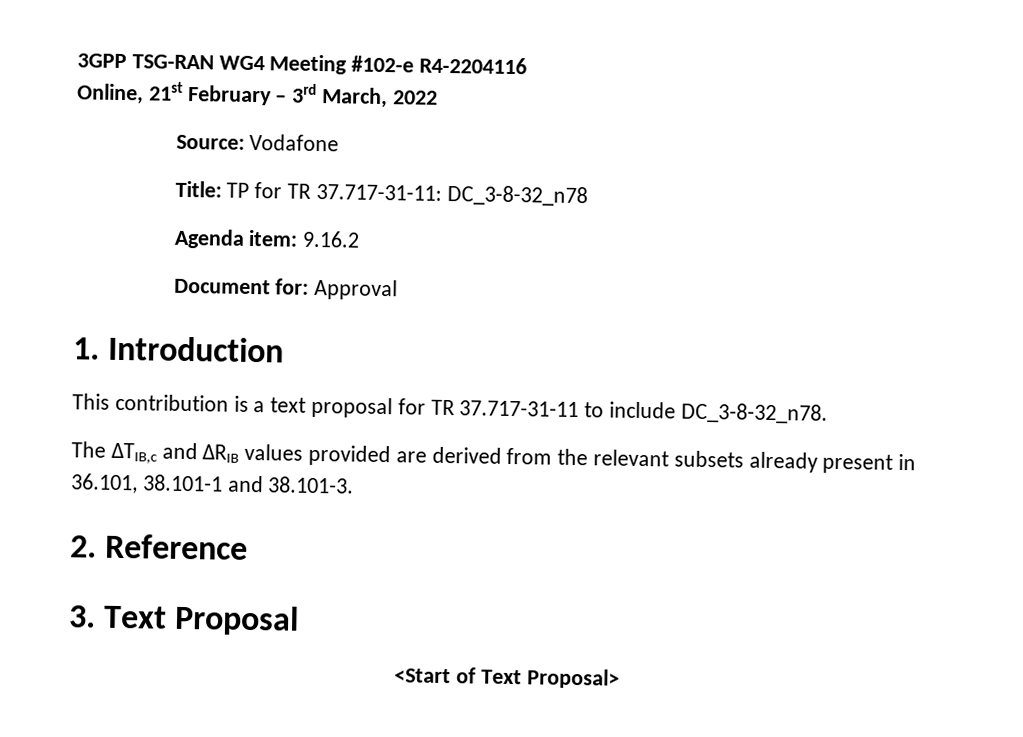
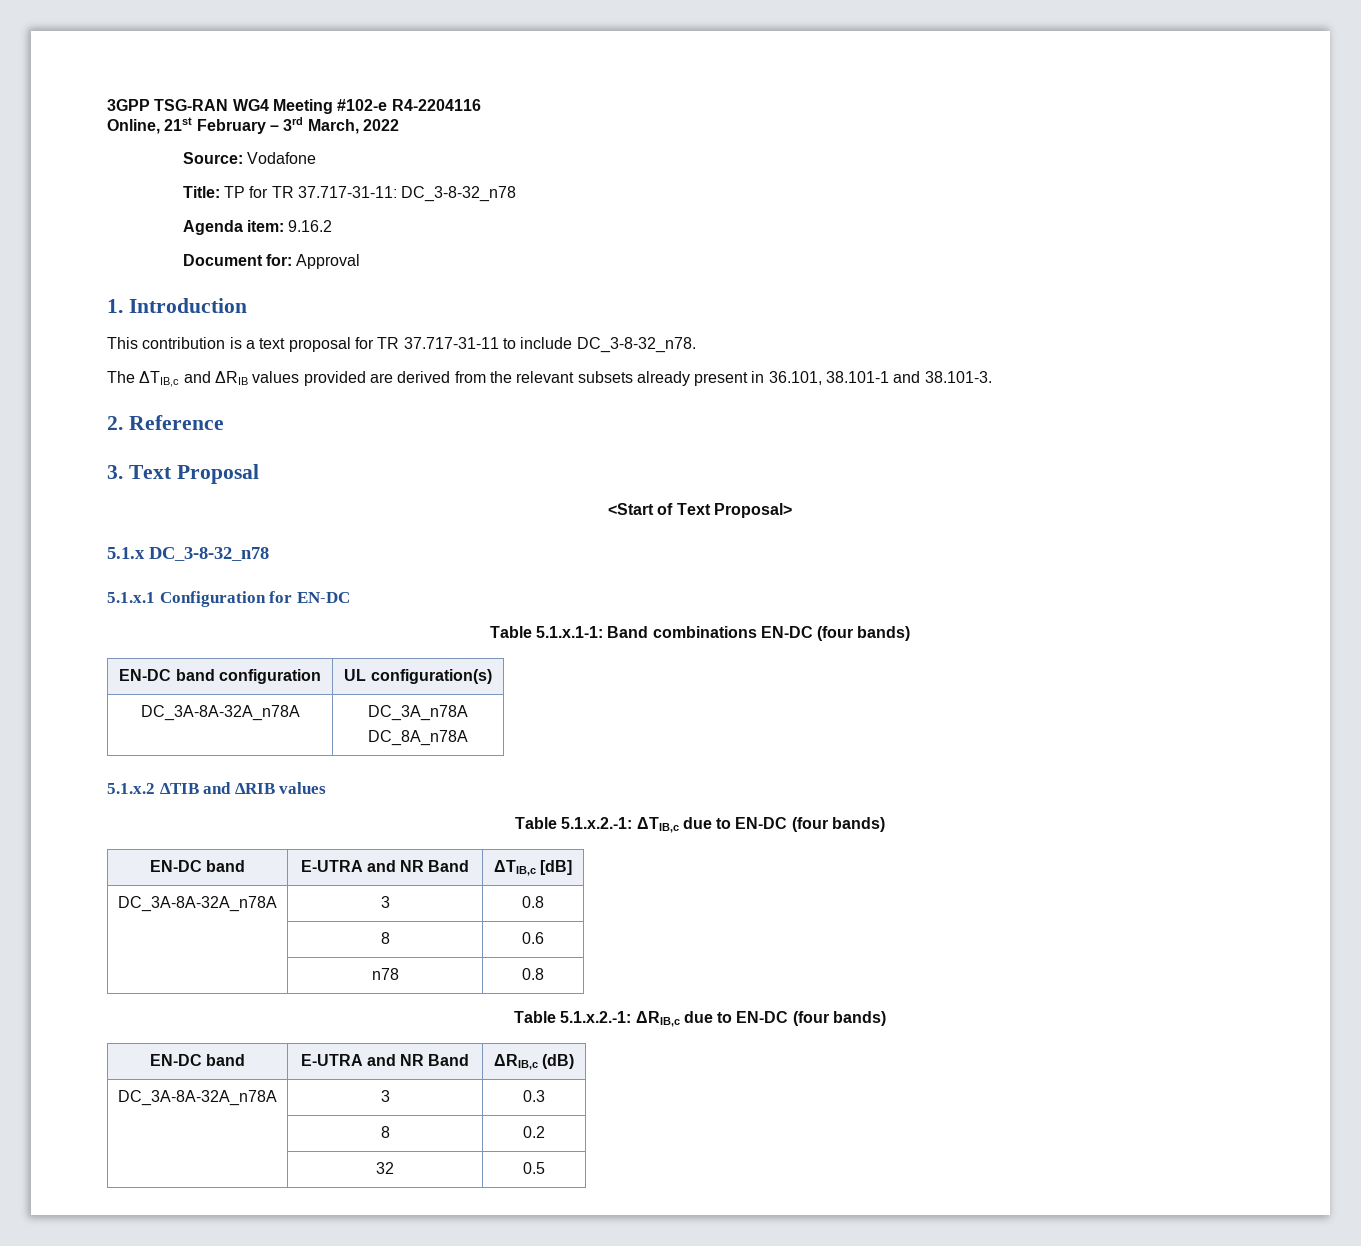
+ 5.1.x DC_3-8-32_n78
+ 5.1.x.1 Configuration for EN-DC
+ Table 5.1.x.1-1: Band combinations EN-DC (four bands)
+ EN-DC band configuration | UL configuration(s)
+ DC_3A-8A-32A_n78A | DC_3A_n78A
+ DC_8A_n78A
+ 5.1.x.2 ∆TIB and ∆RIB values
+ Table 5.1.x.2.-1: ΔTIB,c due to EN-DC (four bands)
+ EN-DC band | E-UTRA and NR Band | ΔTIB,c [dB]
+ DC_3A-8A-32A_n78A | 3 | 0.8
+ | 8 | 0.6
+ | n78 | 0.8
+ Table 5.1.x.2.-1: ΔRIB,c due to EN-DC (four bands)
+ EN-DC band | E-UTRA and NR Band | ΔRIB,c (dB)
+ DC_3A-8A-32A_n78A | 3 | 0.3
+ | 8 | 0.2
+ | 32 | 0.5

